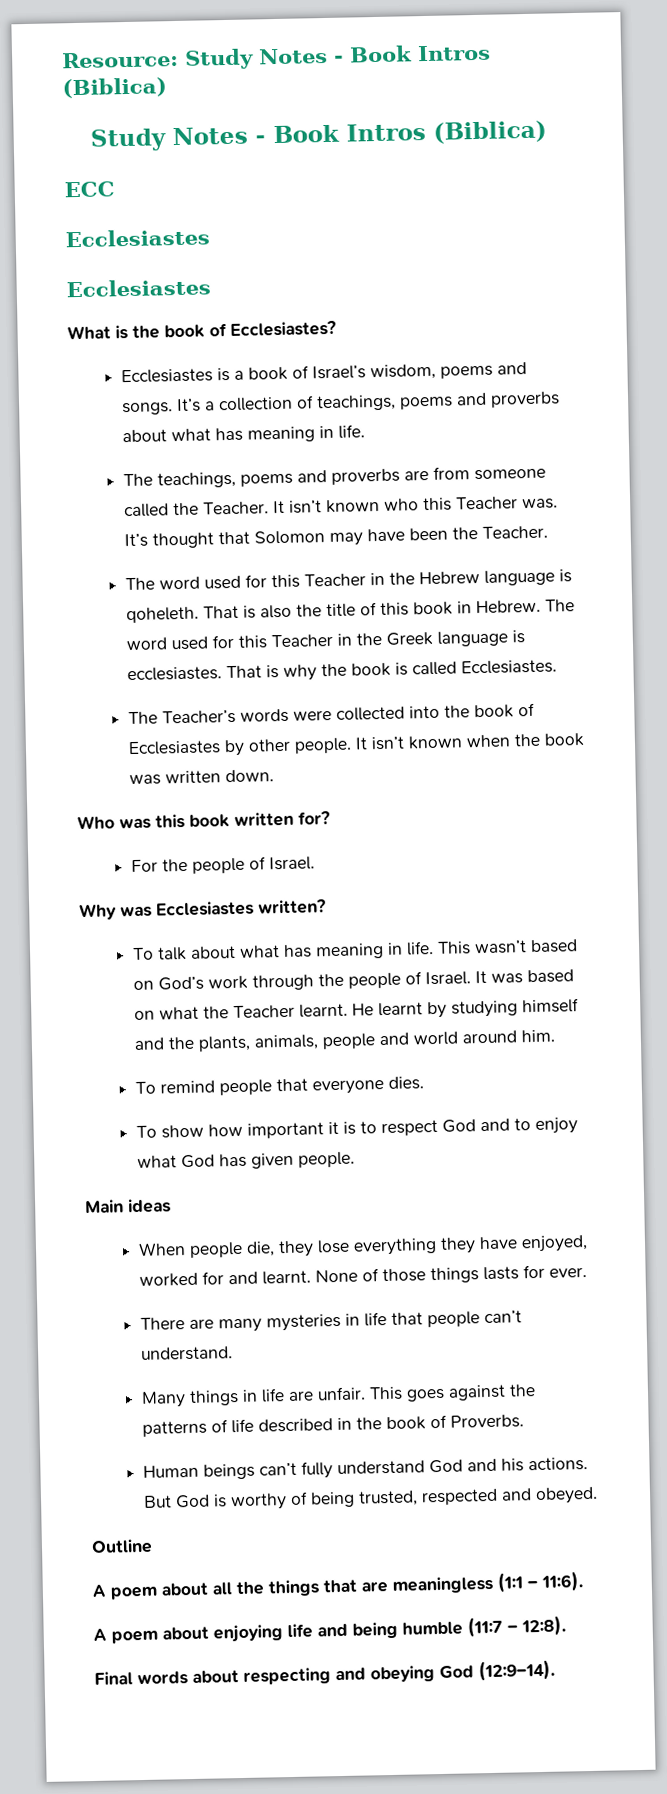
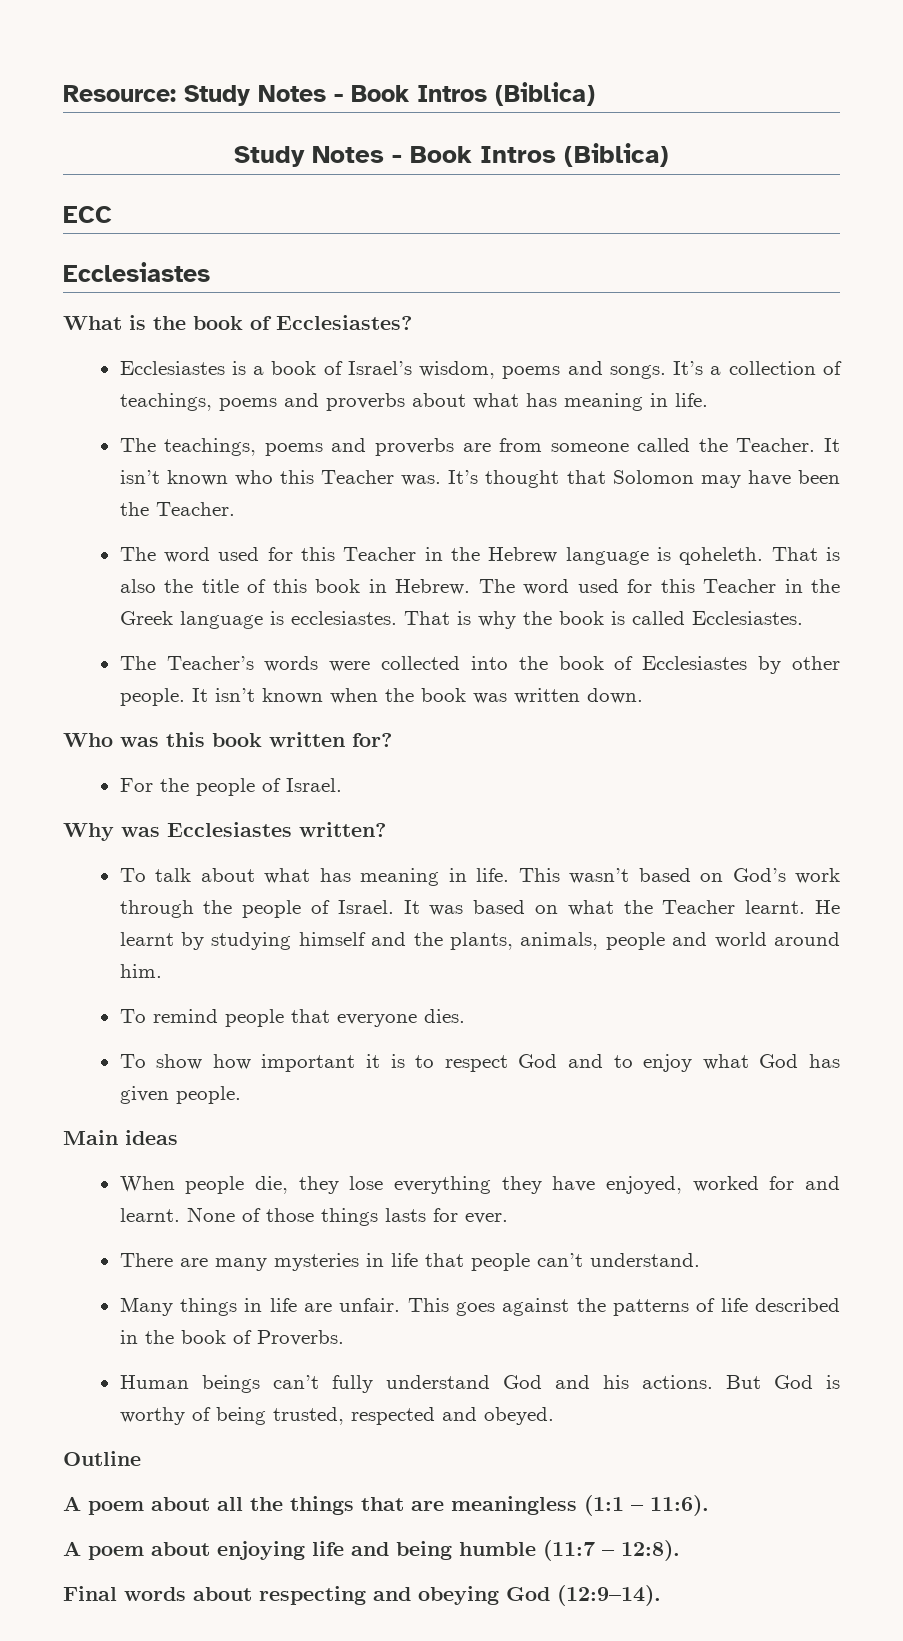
  ECC
- Ecclesiastes

